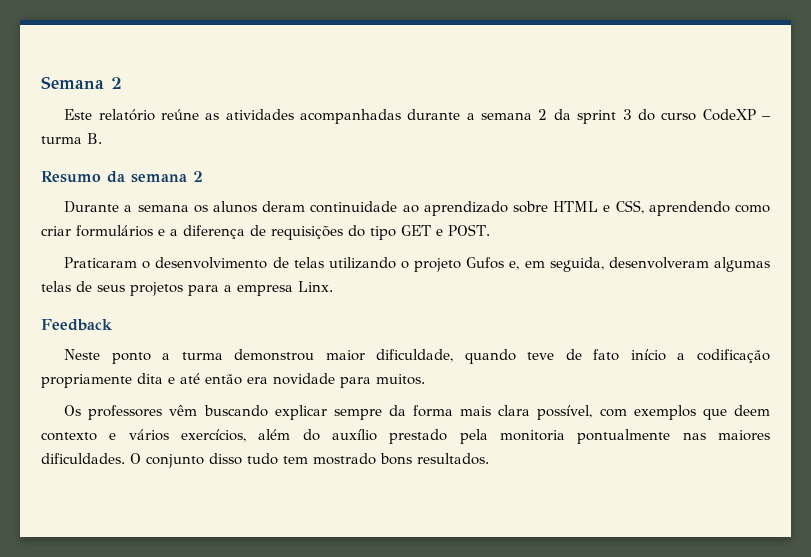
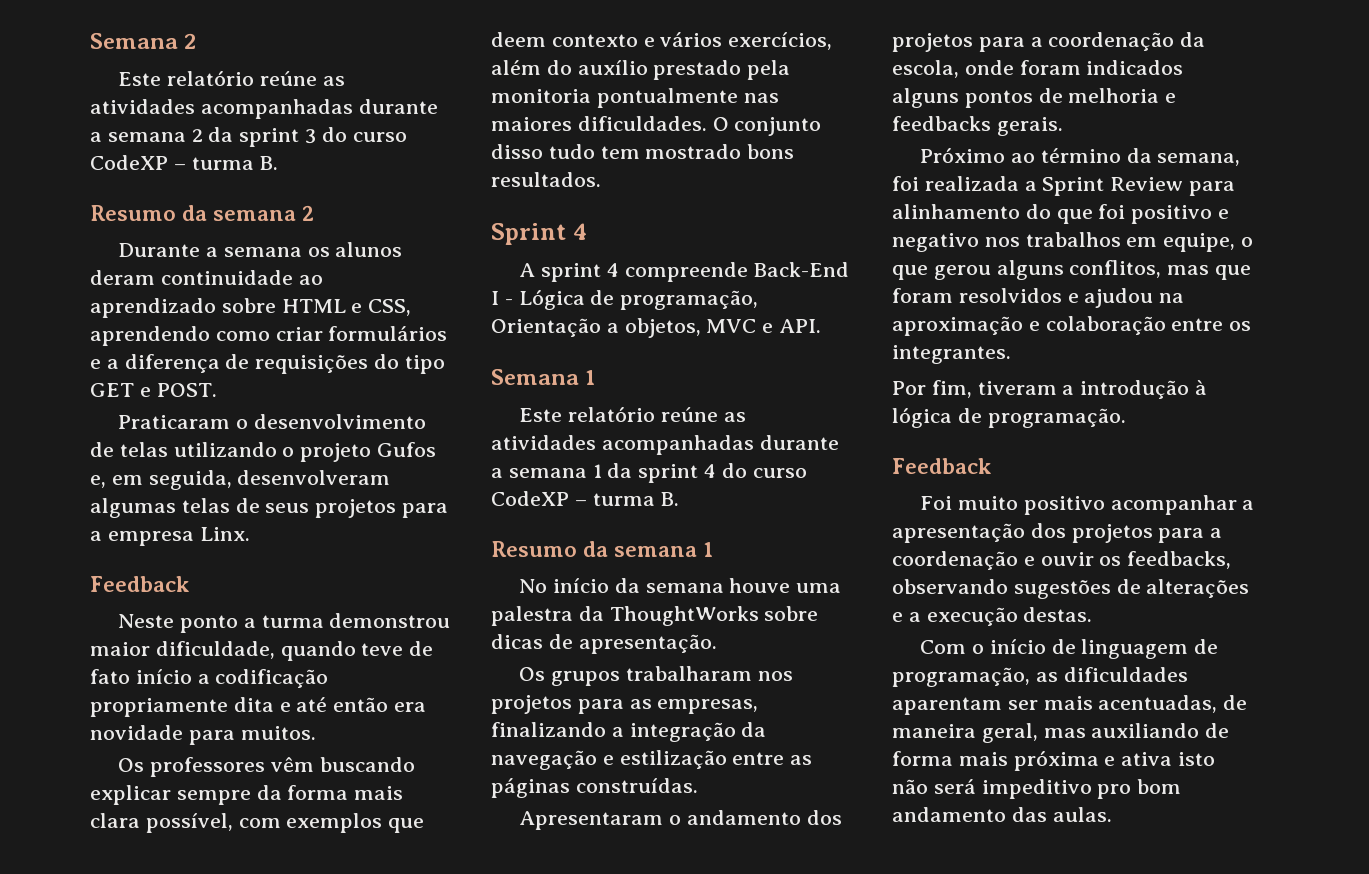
+ Sprint 4
+ A sprint 4 compreende Back-End I - Lógica de programação, Orientação a objetos, MVC e API.
+ Semana 1
+ Este relatório reúne as atividades acompanhadas durante a semana 1 da sprint 4 do curso CodeXP – turma B.
+ Resumo da semana 1
+ No início da semana houve uma palestra da ThoughtWorks sobre dicas de apresentação.
+ Os grupos trabalharam nos projetos para as empresas, finalizando a integração da navegação e estilização entre as páginas construídas.
+ Apresentaram o andamento dos projetos para a coordenação da escola, onde foram indicados alguns pontos de melhoria e feedbacks gerais.
+ Próximo ao término da semana, foi realizada a Sprint Review para alinhamento do que foi positivo e negativo nos trabalhos em equipe, o que gerou alguns conflitos, mas que foram resolvidos e ajudou na aproximação e colaboração entre os integrantes.
+ Por fim, tiveram a introdução à lógica de programação.
+ Feedback
+ Foi muito positivo acompanhar a apresentação dos projetos para a coordenação e ouvir os feedbacks, observando sugestões de alterações e a execução destas.
+ Com o início de linguagem de programação, as dificuldades aparentam ser mais acentuadas, de maneira geral, mas auxiliando de forma mais próxima e ativa isto não será impeditivo pro bom andamento das aulas.

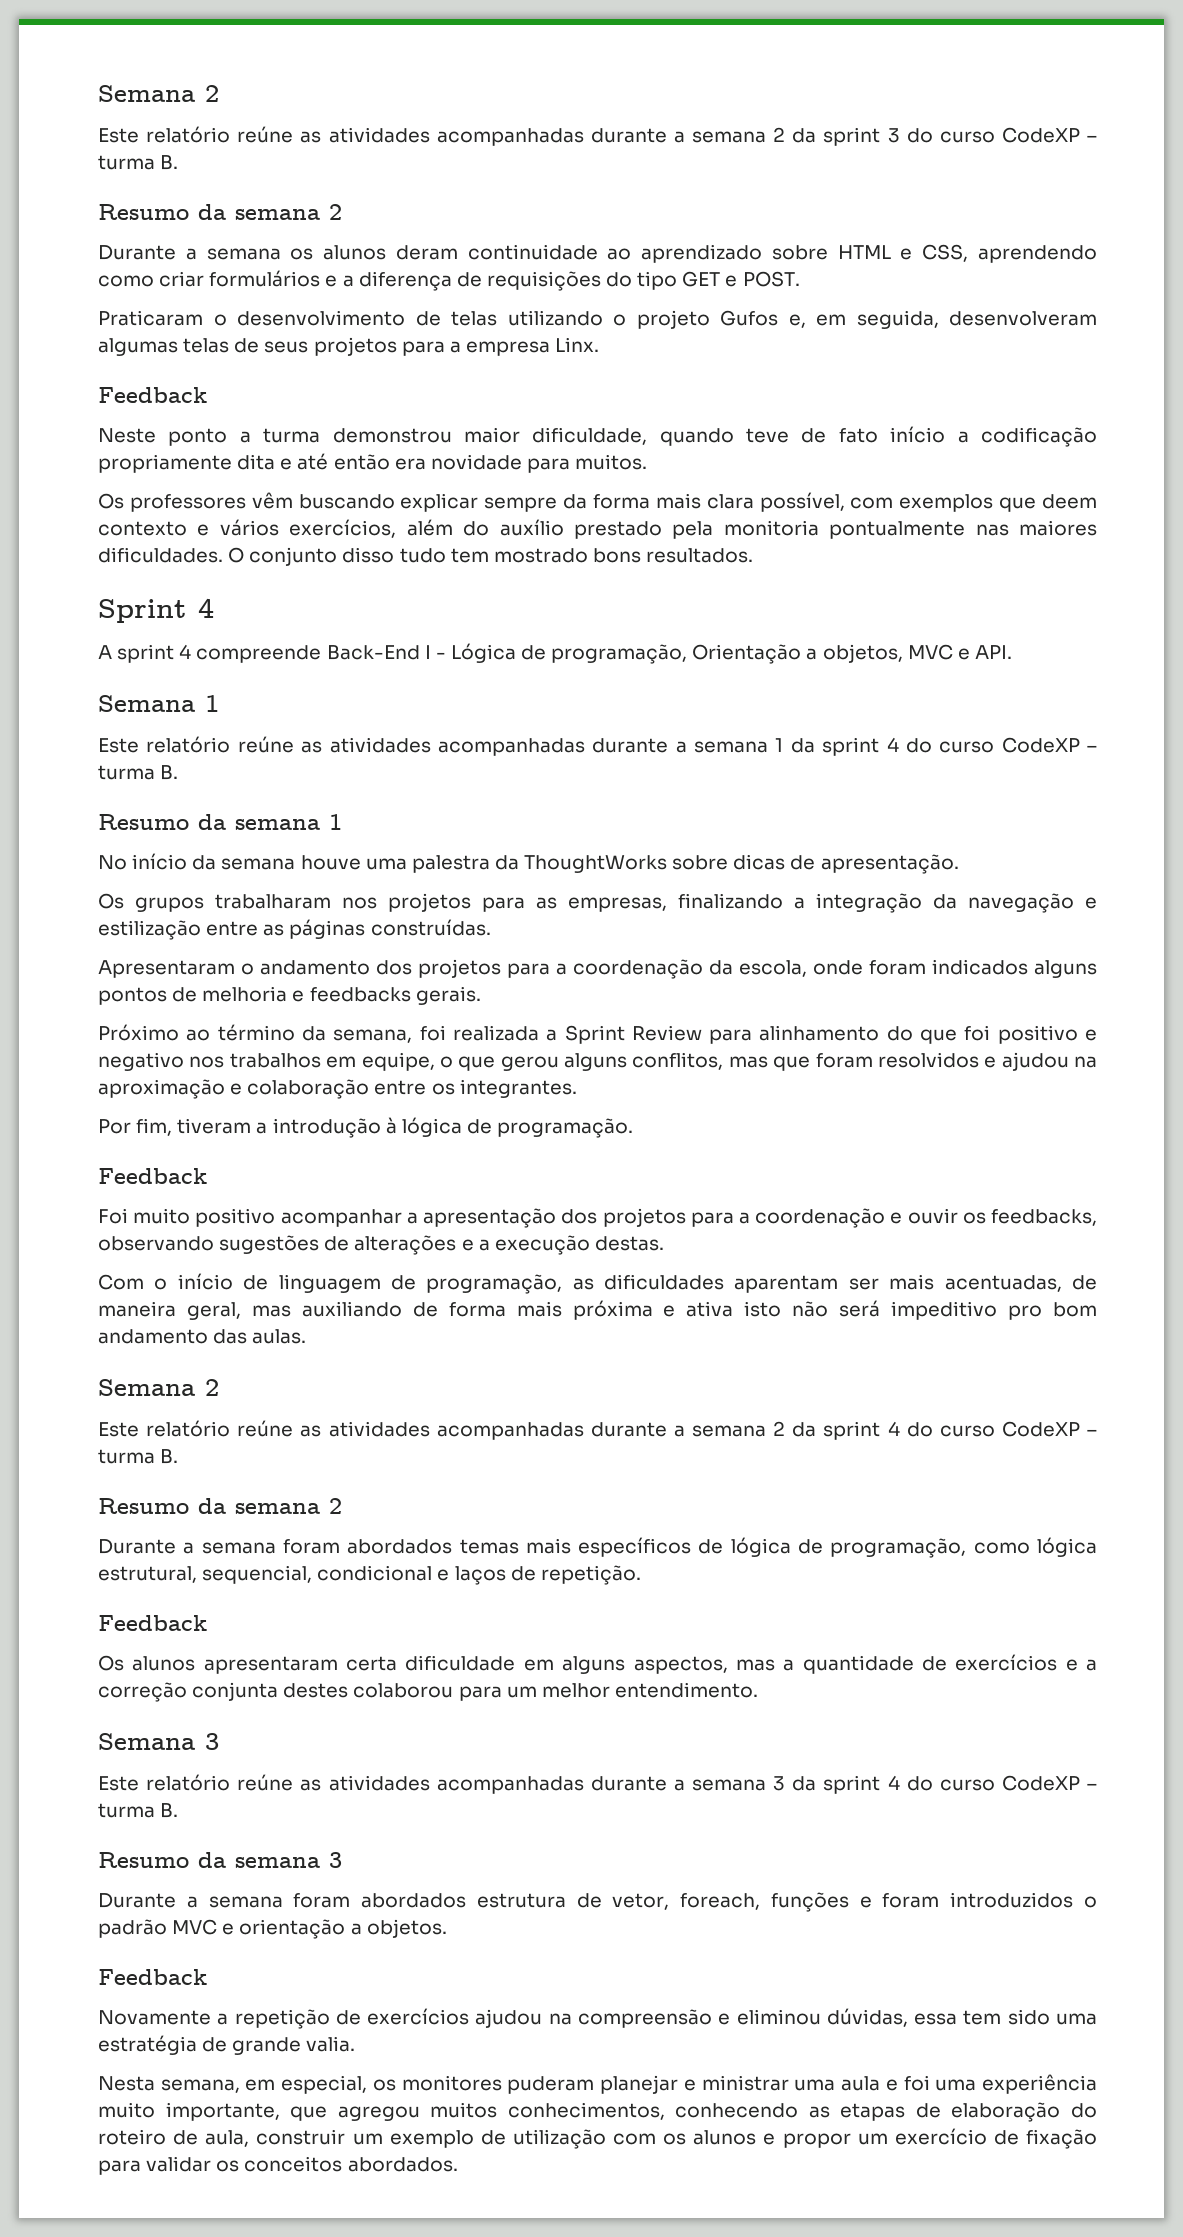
  Com o início de linguagem de programação, as dificuldades aparentam ser mais acentuadas, de maneira geral, mas auxiliando de forma mais próxima e ativa isto não será impeditivo pro bom andamento das aulas.
+ Semana 2
+ Este relatório reúne as atividades acompanhadas durante a semana 2 da sprint 4 do curso CodeXP – turma B.
+ Resumo da semana 2
+ Durante a semana foram abordados temas mais específicos de lógica de programação, como lógica estrutural, sequencial, condicional e laços de repetição.
+ Feedback
+ Os alunos apresentaram certa dificuldade em alguns aspectos, mas a quantidade de exercícios e a correção conjunta destes colaborou para um melhor entendimento.
+ Semana 3
+ Este relatório reúne as atividades acompanhadas durante a semana 3 da sprint 4 do curso CodeXP – turma B.
+ Resumo da semana 3
+ Durante a semana foram abordados estrutura de vetor, foreach, funções e foram introduzidos o padrão MVC e orientação a objetos.
+ Feedback
+ Novamente a repetição de exercícios ajudou na compreensão e eliminou dúvidas, essa tem sido uma estratégia de grande valia.
+ Nesta semana, em especial, os monitores puderam planejar e ministrar uma aula e foi uma experiência muito importante, que agregou muitos conhecimentos, conhecendo as etapas de elaboração do roteiro de aula, construir um exemplo de utilização com os alunos e propor um exercício de fixação para validar os conceitos abordados.

